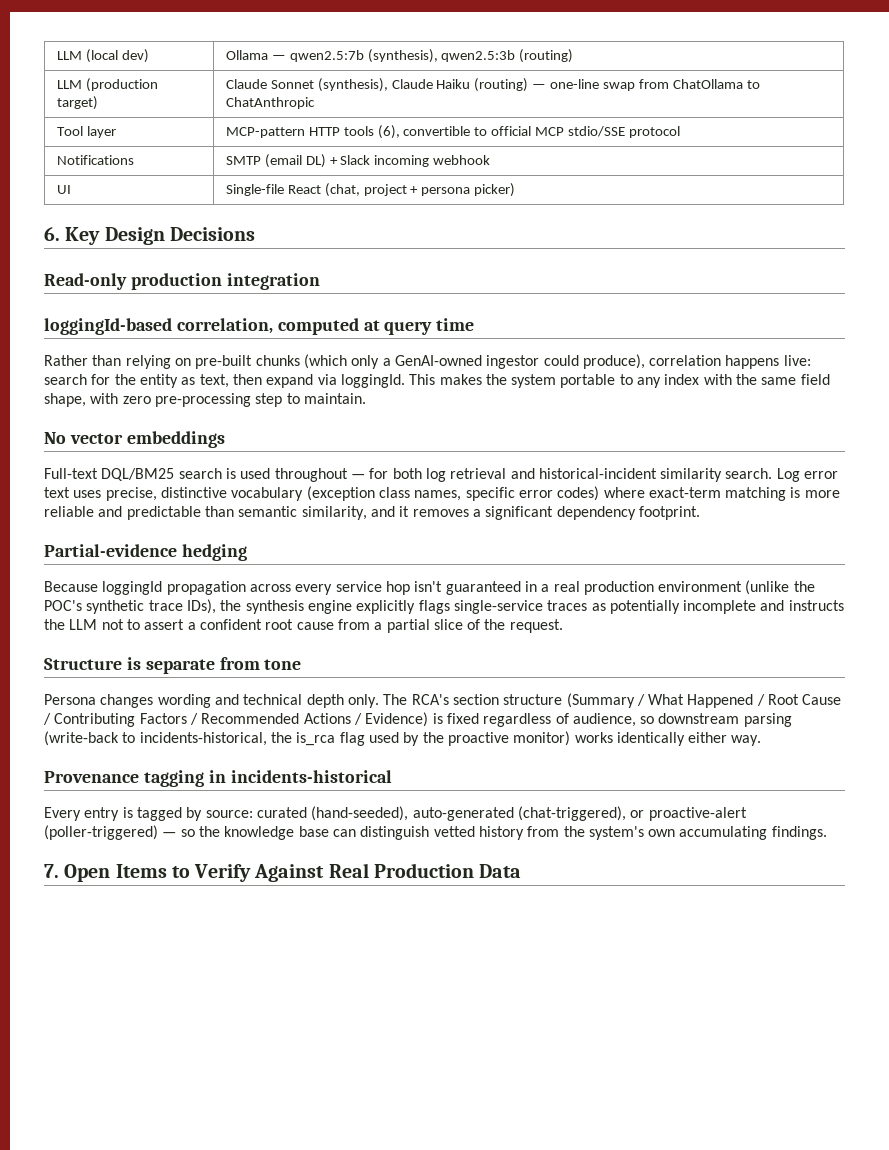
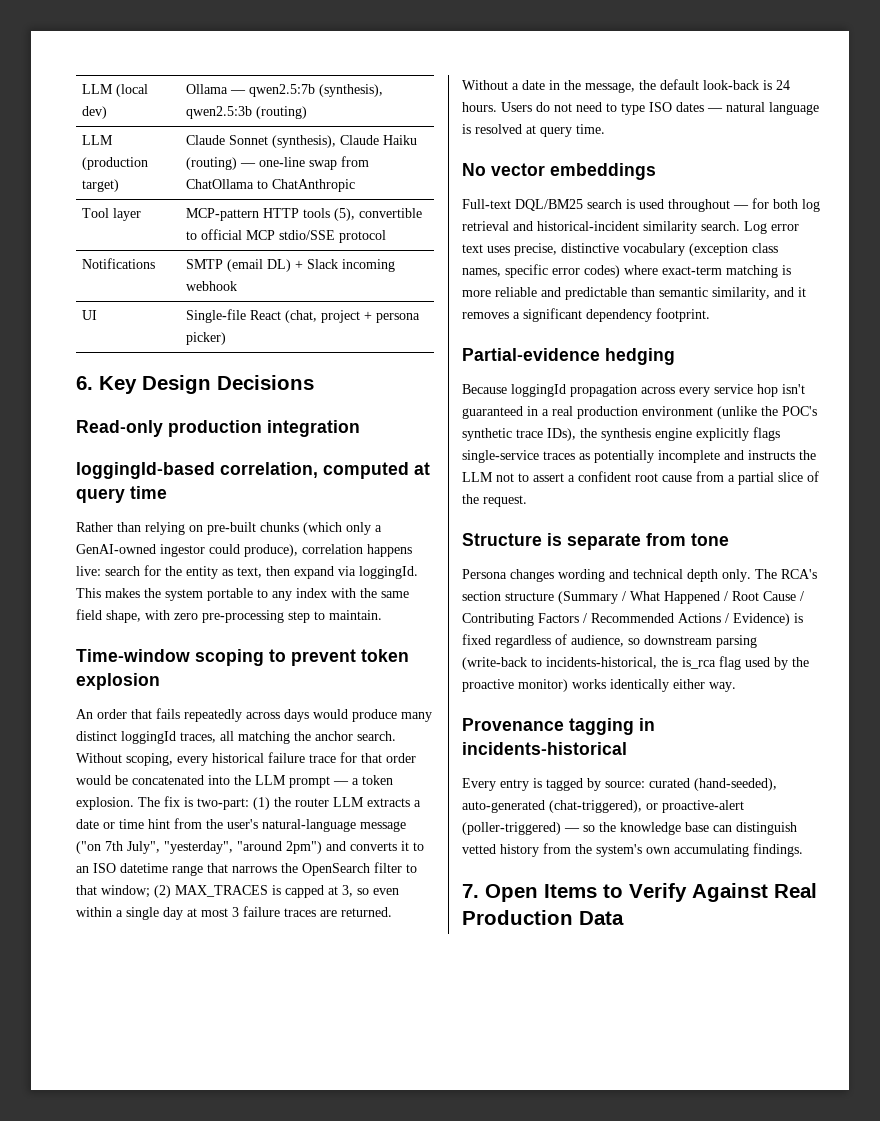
- Tool layer | MCP-pattern HTTP tools (6), convertible to official MCP stdio/SSE protocol
+ Tool layer | MCP-pattern HTTP tools (5), convertible to official MCP stdio/SSE protocol
+ Time-window scoping to prevent token explosion
+ An order that fails repeatedly across days would produce many distinct loggingId traces, all matching the anchor search. Without scoping, every historical failure trace for that order would be concatenated into the LLM prompt — a token explosion. The fix is two-part: (1) the router LLM extracts a date or time hint from the user's natural-language message ("on 7th July", "yesterday", "around 2pm") and converts it to an ISO datetime range that narrows the OpenSearch filter to that window; (2) MAX_TRACES is capped at 3, so even within a single day at most 3 failure traces are returned. Without a date in the message, the default look-back is 24 hours. Users do not need to type ISO dates — natural language is resolved at query time.

